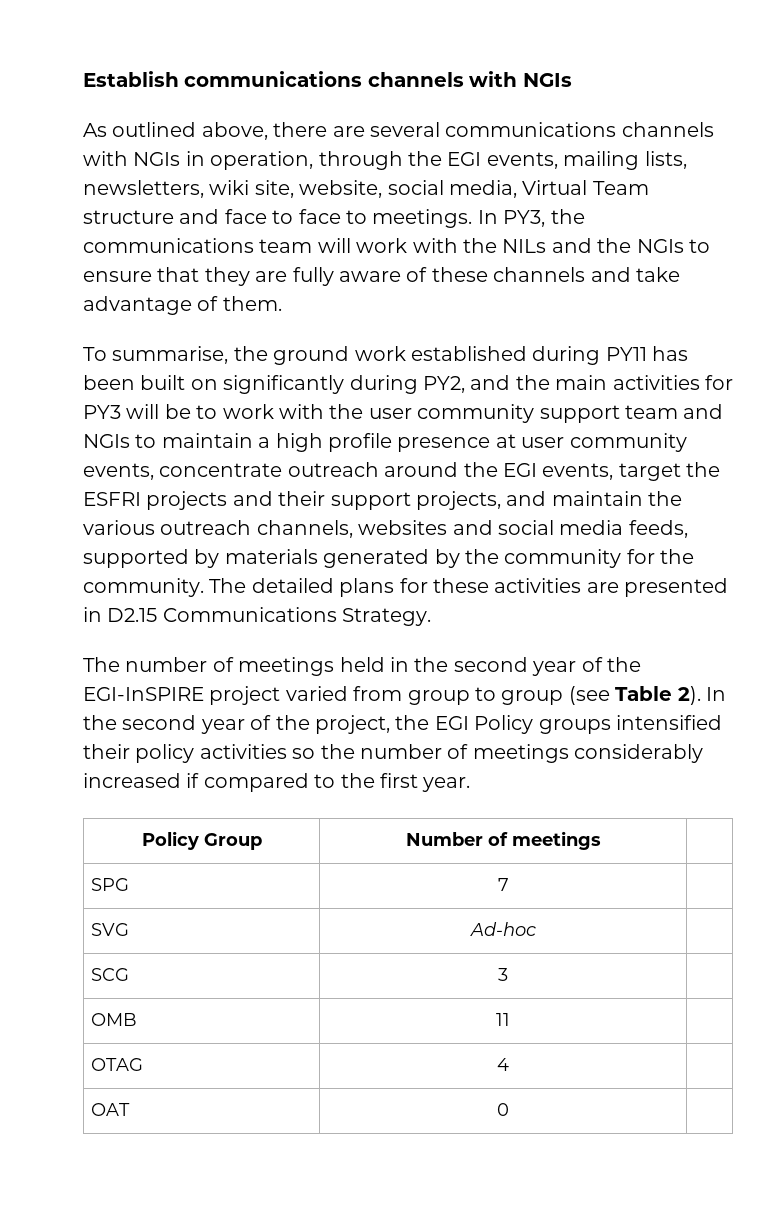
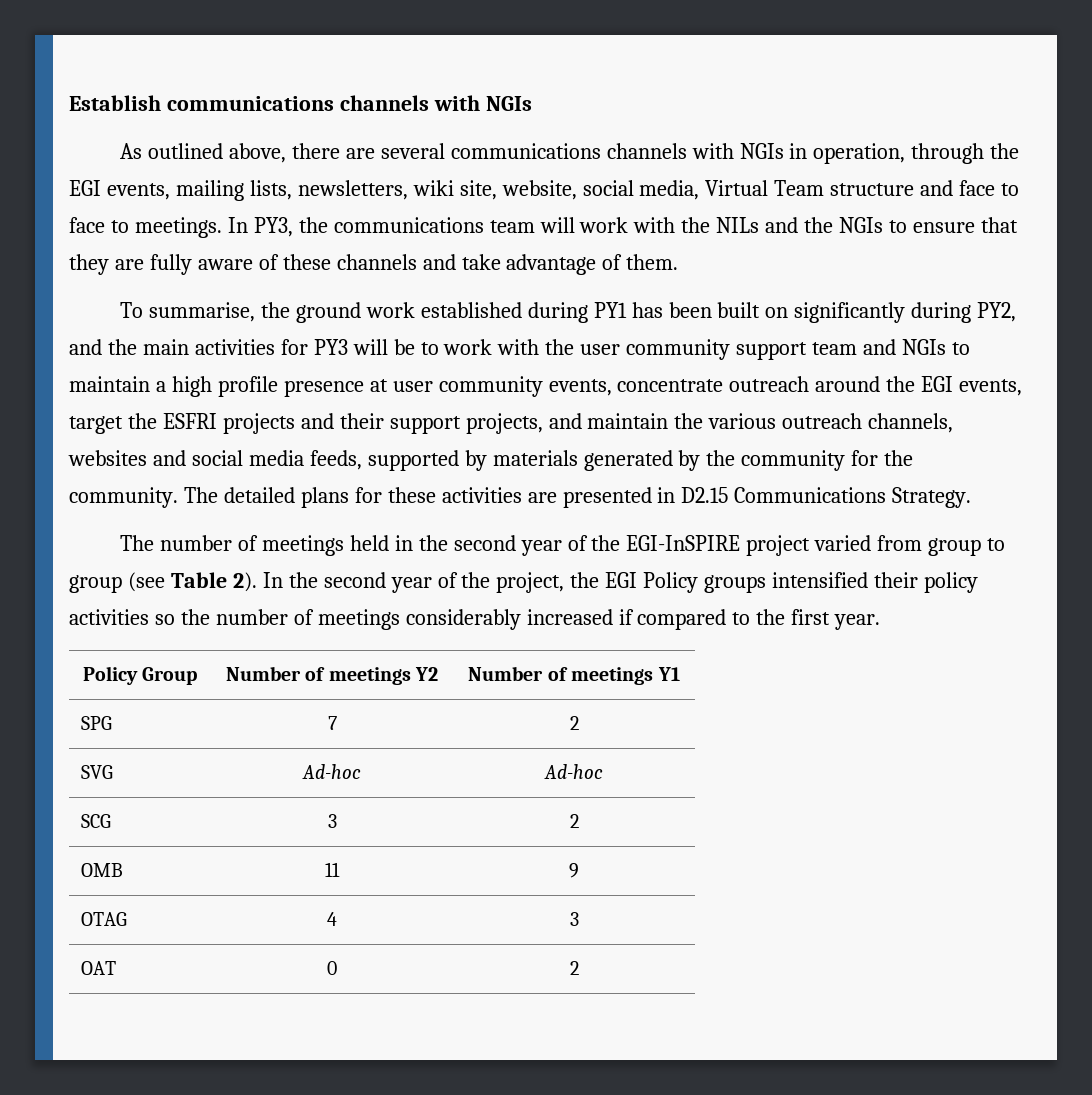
- To summarise, the ground work established during PY11 has been built on significantly during PY2, and the main activities for PY3 will be to work with the user community support team and NGIs to maintain a high profile presence at user community events, concentrate outreach around the EGI events, target the ESFRI projects and their support projects, and maintain the various outreach channels, websites and social media feeds, supported by materials generated by the community for the community.
+ To summarise, the ground work established during PY1 has been built on significantly during PY2, and the main activities for PY3 will be to work with the user community support team and NGIs to maintain a high profile presence at user community events, concentrate outreach around the EGI events, target the ESFRI projects and their support projects, and maintain the various outreach channels, websites and social media feeds, supported by materials generated by the community for the community.
- Policy Group | Number of meetings |
+ Policy Group | Number of meetings Y2 | Number of meetings Y1
- SPG | 7 |
+ SPG | 7 | 2
- SVG | Ad-hoc |
+ SVG | Ad-hoc | Ad-hoc
- SCG | 3 |
+ SCG | 3 | 2
- OMB | 11 |
+ OMB | 11 | 9
- OTAG | 4 |
+ OTAG | 4 | 3
- OAT | 0 |
+ OAT | 0 | 2

